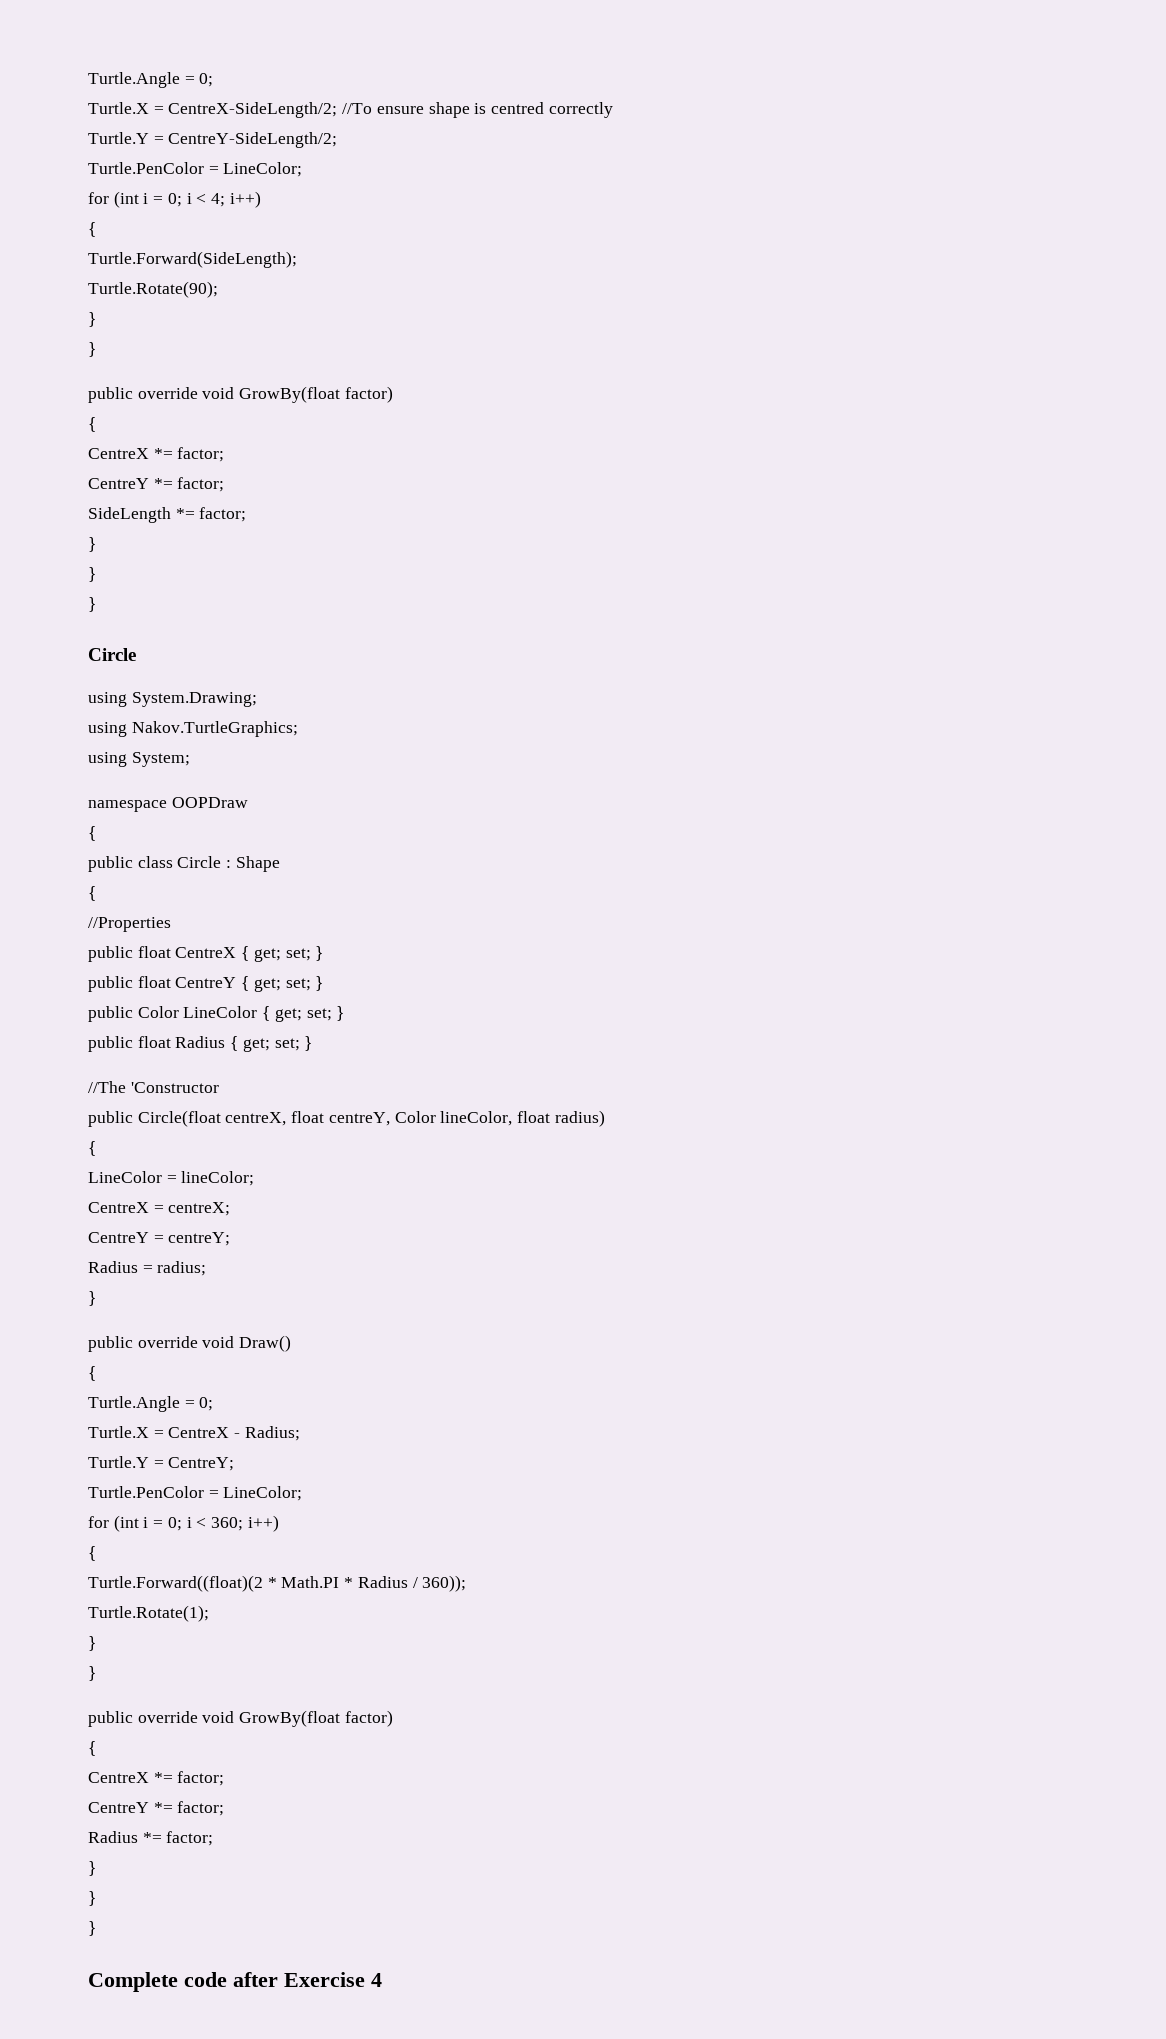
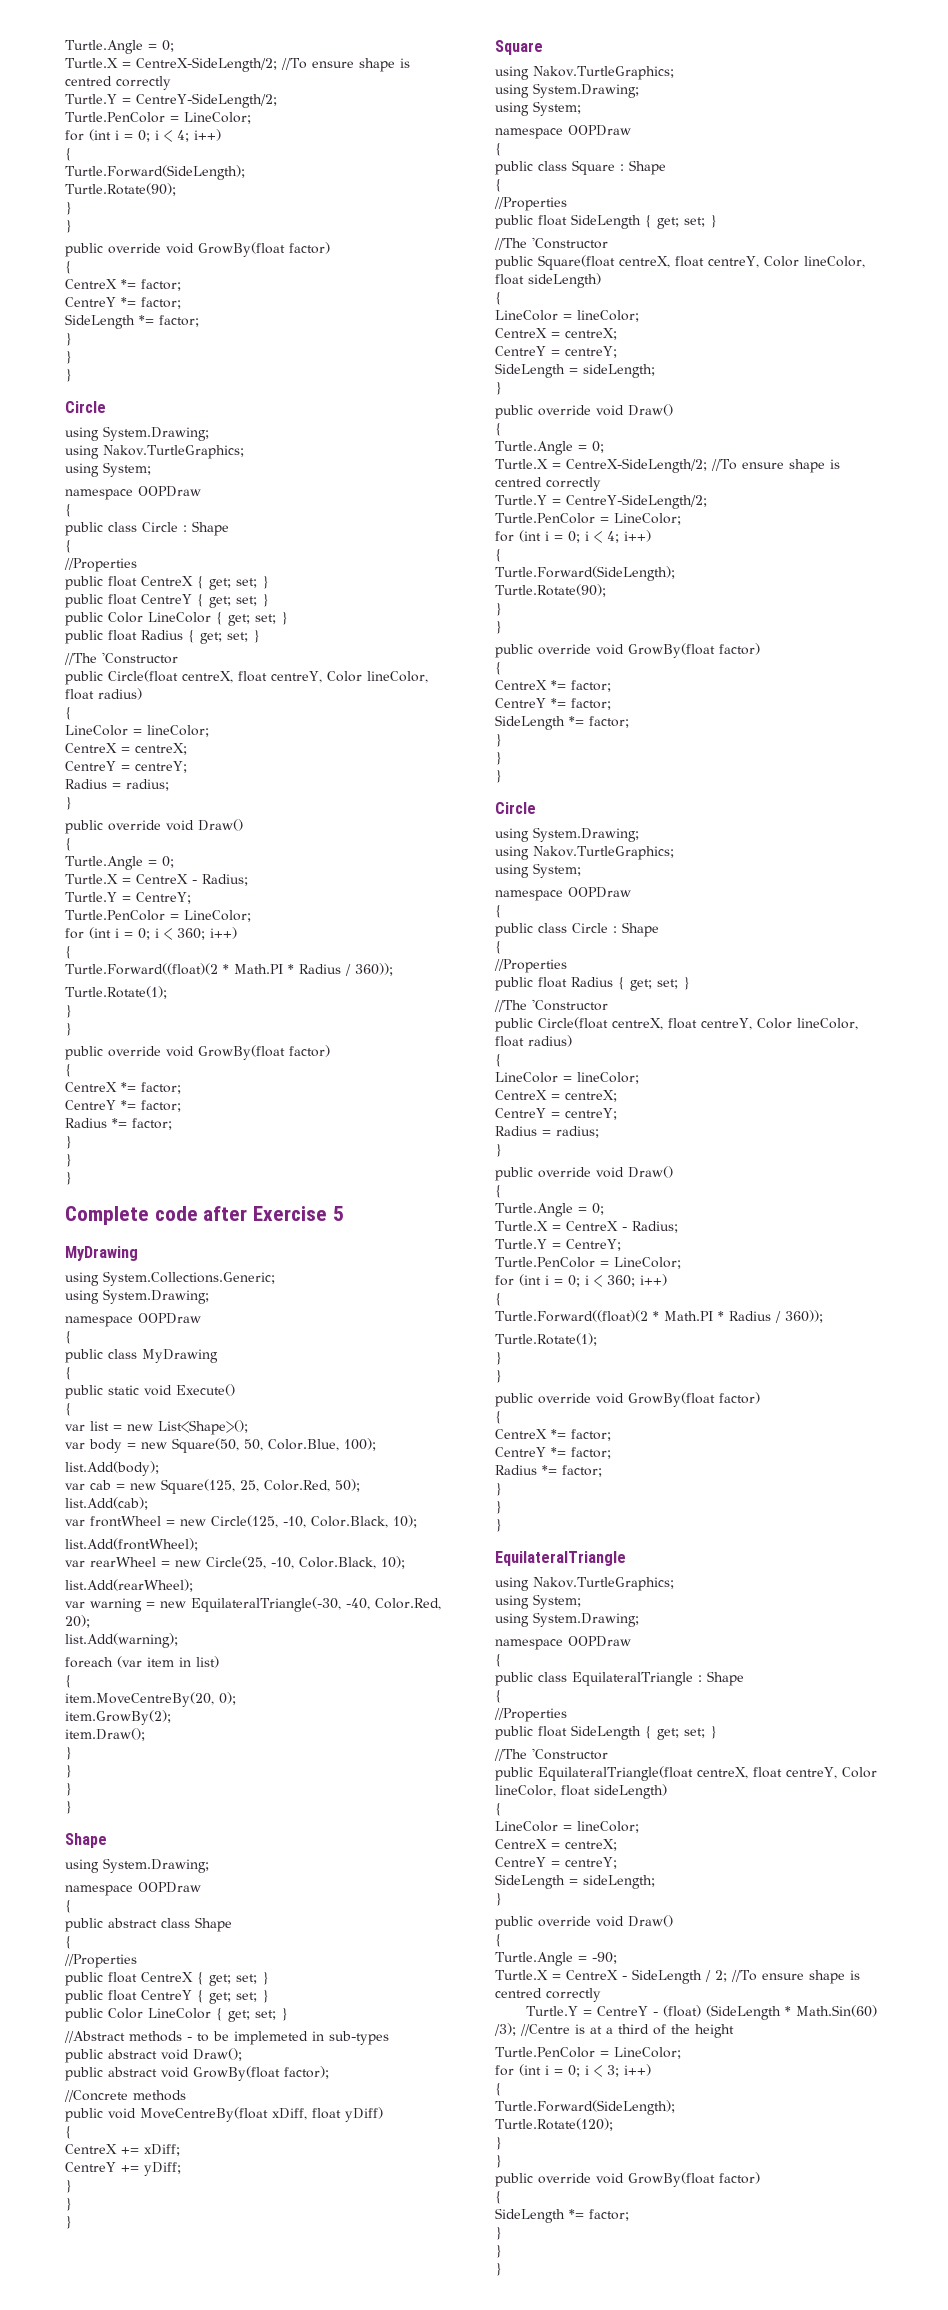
- Complete code after Exercise 4
+ Complete code after Exercise 5
+ MyDrawing
+ using System.Collections.Generic;
+ using System.Drawing;
+ namespace OOPDraw
+ {
+ public class MyDrawing
+ {
+ public static void Execute()
+ {
+ var list = new List<Shape>();
+ var body = new Square(50, 50, Color.Blue, 100);
+ list.Add(body);
+ var cab = new Square(125, 25, Color.Red, 50);
+ list.Add(cab);
+ var frontWheel = new Circle(125, -10, Color.Black, 10);
+ list.Add(frontWheel);
+ var rearWheel = new Circle(25, -10, Color.Black, 10);
+ list.Add(rearWheel);
+ var warning = new EquilateralTriangle(-30, -40, Color.Red, 20);
+ list.Add(warning);
+ foreach (var item in list)
+ {
+ item.MoveCentreBy(20, 0);
+ item.GrowBy(2);
+ item.Draw();
+ }
+ }
+ }
+ }
+ Shape
+ using System.Drawing;
+ namespace OOPDraw
+ {
+ public abstract class Shape
+ {
+ //Properties
+ public float CentreX { get; set; }
+ public float CentreY { get; set; }
+ public Color LineColor { get; set; }
+ //Abstract methods - to be implemeted in sub-types
+ public abstract void Draw();
+ public abstract void GrowBy(float factor);
+ //Concrete methods
+ public void MoveCentreBy(float xDiff, float yDiff)
+ {
+ CentreX += xDiff;
+ CentreY += yDiff;
+ }
+ }
+ }
+ Square
+ using Nakov.TurtleGraphics;
+ using System.Drawing;
+ using System;
+ namespace OOPDraw
+ {
+ public class Square : Shape
+ {
+ //Properties
+ public float SideLength { get; set; }
+ //The 'Constructor
+ public Square(float centreX, float centreY, Color lineColor, float sideLength)
+ {
+ LineColor = lineColor;
+ CentreX = centreX;
+ CentreY = centreY;
+ SideLength = sideLength;
+ }
+ public override void Draw()
+ {
+ Turtle.Angle = 0;
+ Turtle.X = CentreX-SideLength/2; //To ensure shape is centred correctly
+ Turtle.Y = CentreY-SideLength/2;
+ Turtle.PenColor = LineColor;
+ for (int i = 0; i < 4; i++)
+ {
+ Turtle.Forward(SideLength);
+ Turtle.Rotate(90);
+ }
+ }
+ public override void GrowBy(float factor)
+ {
+ CentreX *= factor;
+ CentreY *= factor;
+ SideLength *= factor;
+ }
+ }
+ }
+ Circle
+ using System.Drawing;
+ using Nakov.TurtleGraphics;
+ using System;
+ namespace OOPDraw
+ {
+ public class Circle : Shape
+ {
+ //Properties
+ public float Radius { get; set; }
+ //The 'Constructor
+ public Circle(float centreX, float centreY, Color lineColor, float radius)
+ {
+ LineColor = lineColor;
+ CentreX = centreX;
+ CentreY = centreY;
+ Radius = radius;
+ }
+ public override void Draw()
+ {
+ Turtle.Angle = 0;
+ Turtle.X = CentreX - Radius;
+ Turtle.Y = CentreY;
+ Turtle.PenColor = LineColor;
+ for (int i = 0; i < 360; i++)
+ {
+ Turtle.Forward((float)(2 * Math.PI * Radius / 360));
+ Turtle.Rotate(1);
+ }
+ }
+ public override void GrowBy(float factor)
+ {
+ CentreX *= factor;
+ CentreY *= factor;
+ Radius *= factor;
+ }
+ }
+ }
+ EquilateralTriangle
+ using Nakov.TurtleGraphics;
+ using System;
+ using System.Drawing;
+ namespace OOPDraw
+ {
+ public class EquilateralTriangle : Shape
+ {
+ //Properties
+ public float SideLength { get; set; }
+ //The 'Constructor
+ public EquilateralTriangle(float centreX, float centreY, Color lineColor, float sideLength)
+ {
+ LineColor = lineColor;
+ CentreX = centreX;
+ CentreY = centreY;
+ SideLength = sideLength;
+ }
+ public override void Draw()
+ {
+ Turtle.Angle = -90;
+ Turtle.X = CentreX - SideLength / 2; //To ensure shape is centred correctly
+ Turtle.Y = CentreY - (float) (SideLength * Math.Sin(60) /3); //Centre is at a third of the height
+ Turtle.PenColor = LineColor;
+ for (int i = 0; i < 3; i++)
+ {
+ Turtle.Forward(SideLength);
+ Turtle.Rotate(120);
+ }
+ }
+ public override void GrowBy(float factor)
+ {
+ SideLength *= factor;
+ }
+ }
+ }

